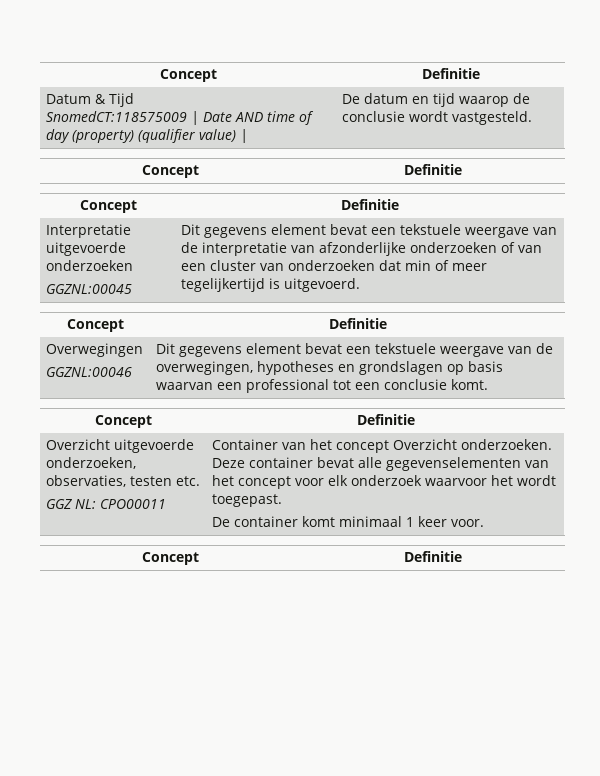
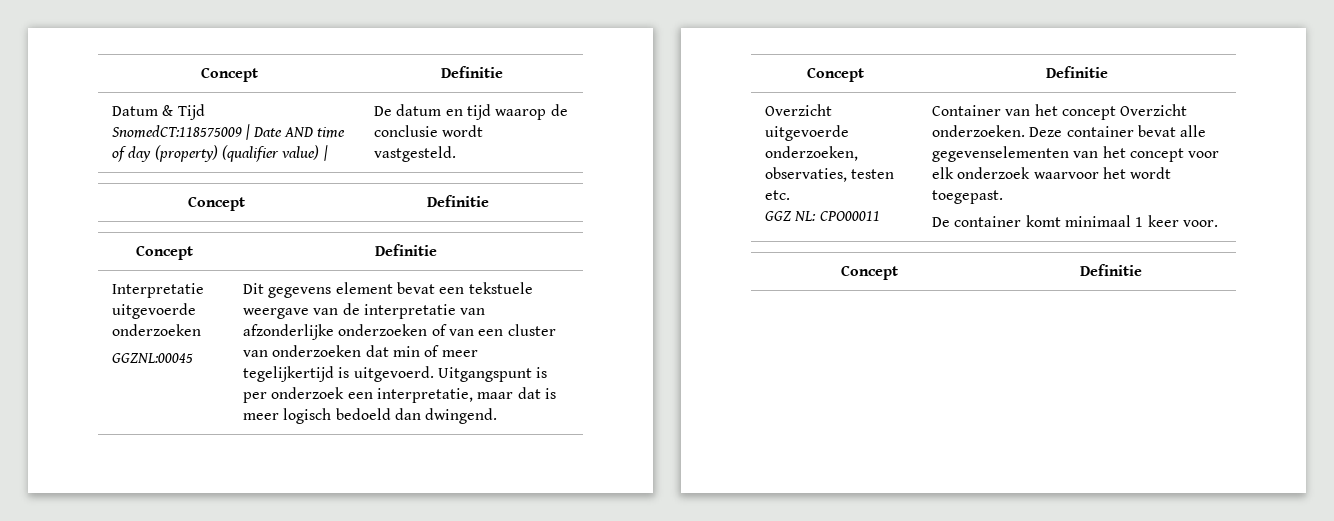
- Dit gegevens element bevat een tekstuele weergave van de interpretatie van afzonderlijke onderzoeken of van een cluster van onderzoeken dat min of meer tegelijkertijd is uitgevoerd.
- Concept | Definitie
- Overwegingen
- GGZNL:00046 | Dit gegevens element bevat een tekstuele weergave van de overwegingen, hypotheses en grondslagen op basis waarvan een professional tot een conclusie komt.
+ Dit gegevens element bevat een tekstuele weergave van de interpretatie van afzonderlijke onderzoeken of van een cluster van onderzoeken dat min of meer tegelijkertijd is uitgevoerd. Uitgangspunt is per onderzoek een interpretatie, maar dat is meer logisch bedoeld dan dwingend.

